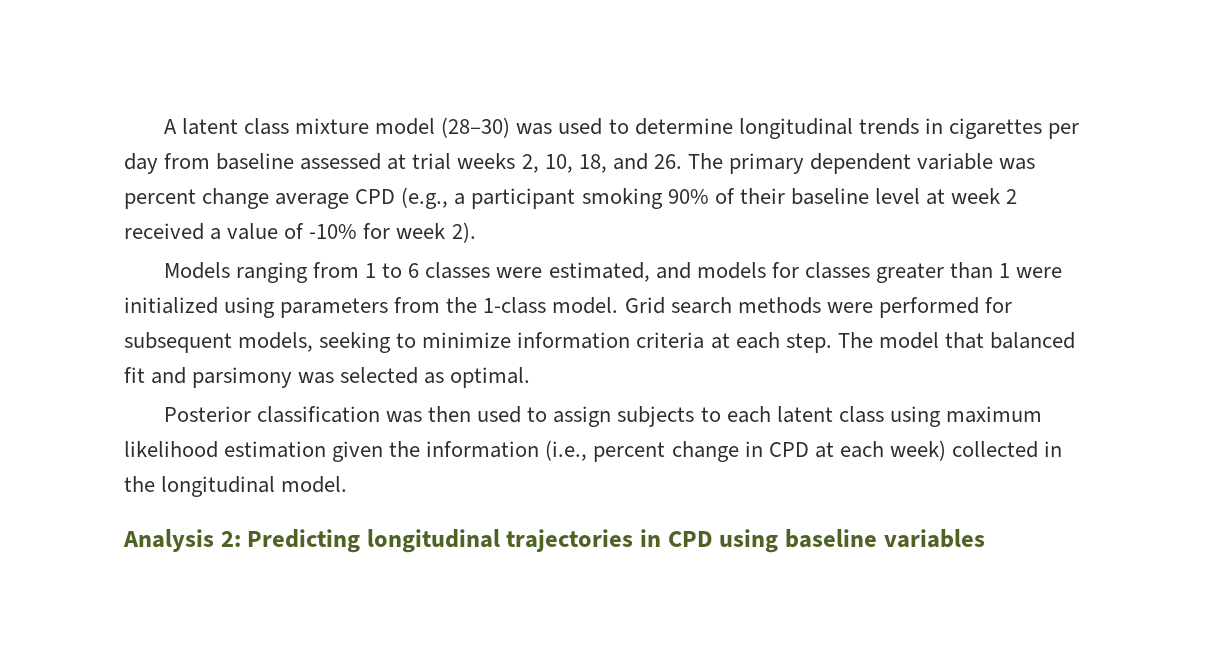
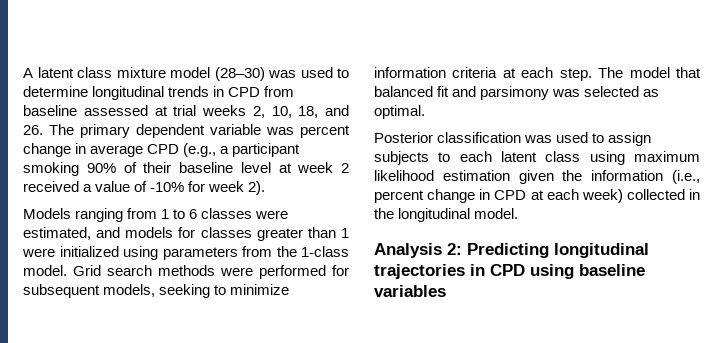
- A latent class mixture model (28–30) was used to determine longitudinal trends in cigarettes per day from baseline assessed at trial weeks 2, 10, 18, and 26. The primary dependent variable was percent change average CPD (e.g., a participant smoking 90% of their baseline level at week 2 received a value of -10% for week 2).
+ A latent class mixture model (28–30) was used to determine longitudinal trends in CPD from baseline assessed at trial weeks 2, 10, 18, and 26. The primary dependent variable was percent change in average CPD (e.g., a participant smoking 90% of their baseline level at week 2 received a value of -10% for week 2).
- Posterior classification was then used to assign subjects to each latent class using maximum likelihood estimation given the information (i.e., percent change in CPD at each week) collected in the longitudinal model.
+ Posterior classification was used to assign subjects to each latent class using maximum likelihood estimation given the information (i.e., percent change in CPD at each week) collected in the longitudinal model.

